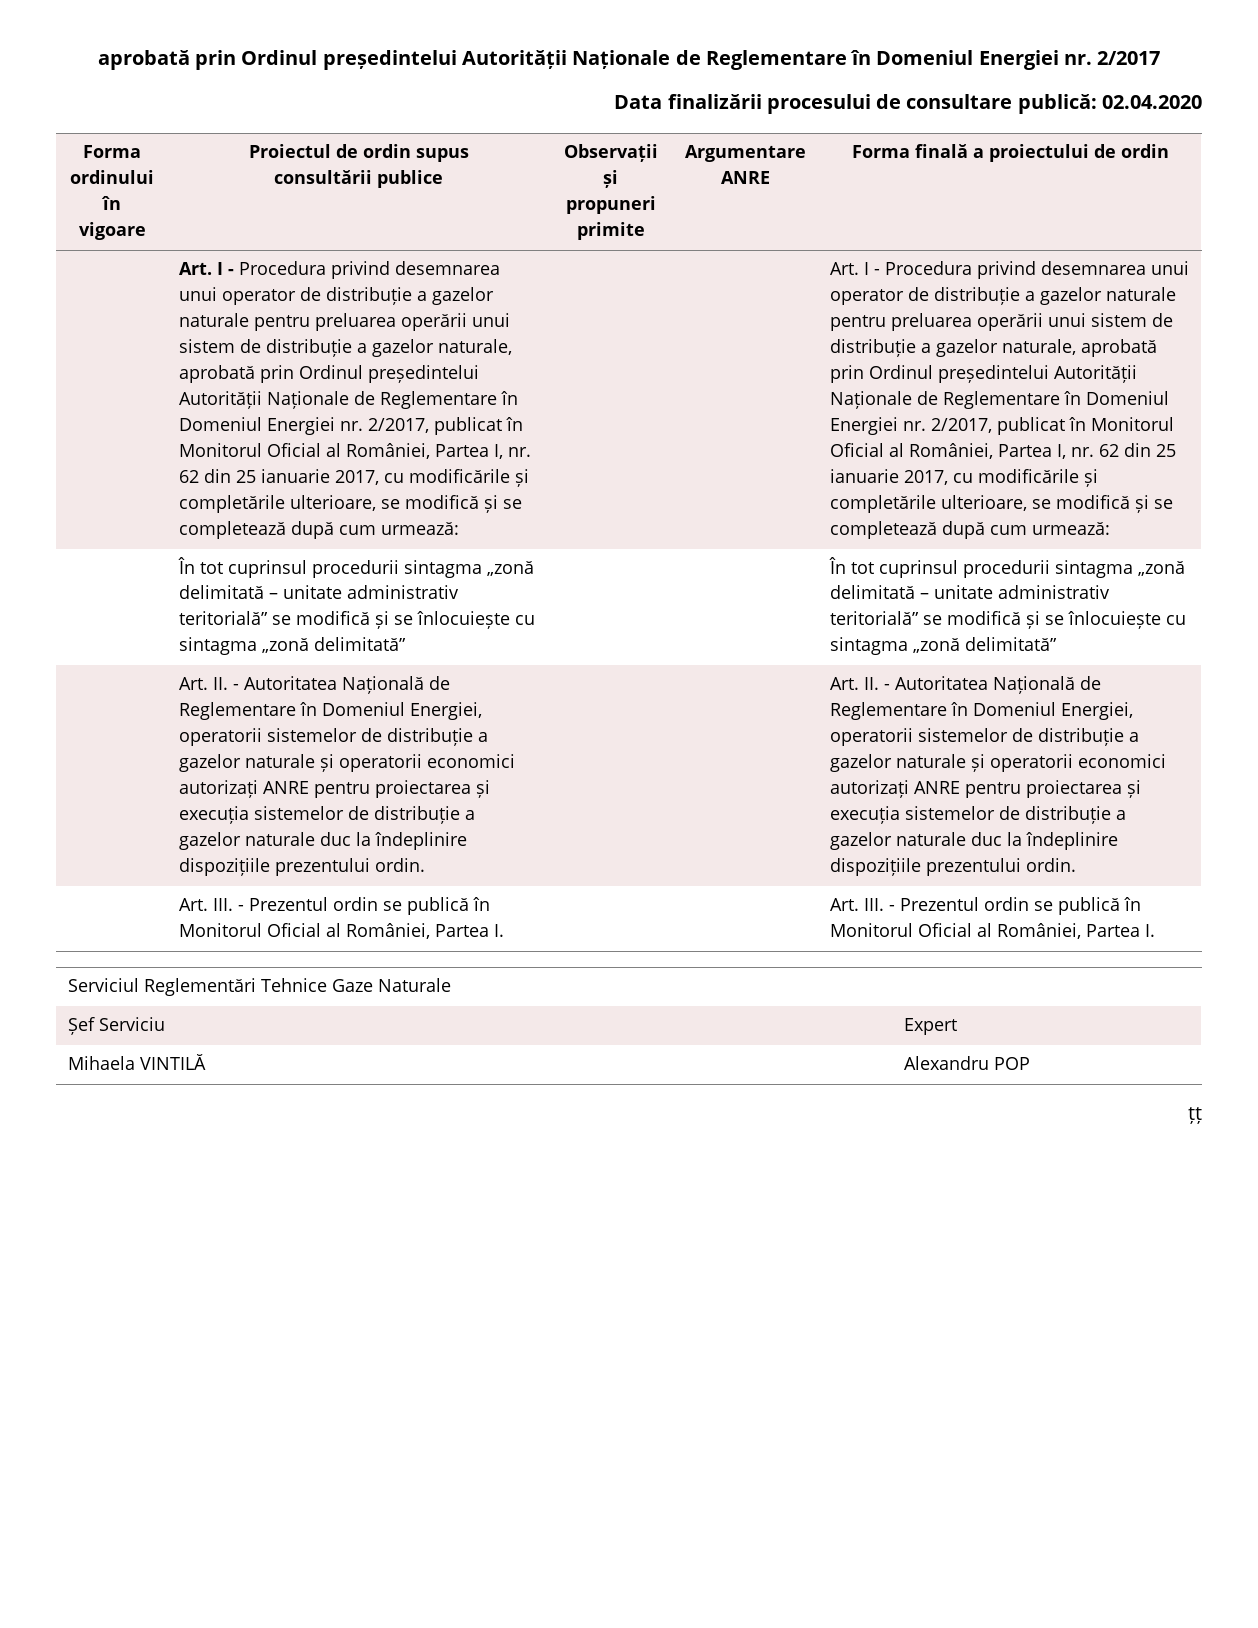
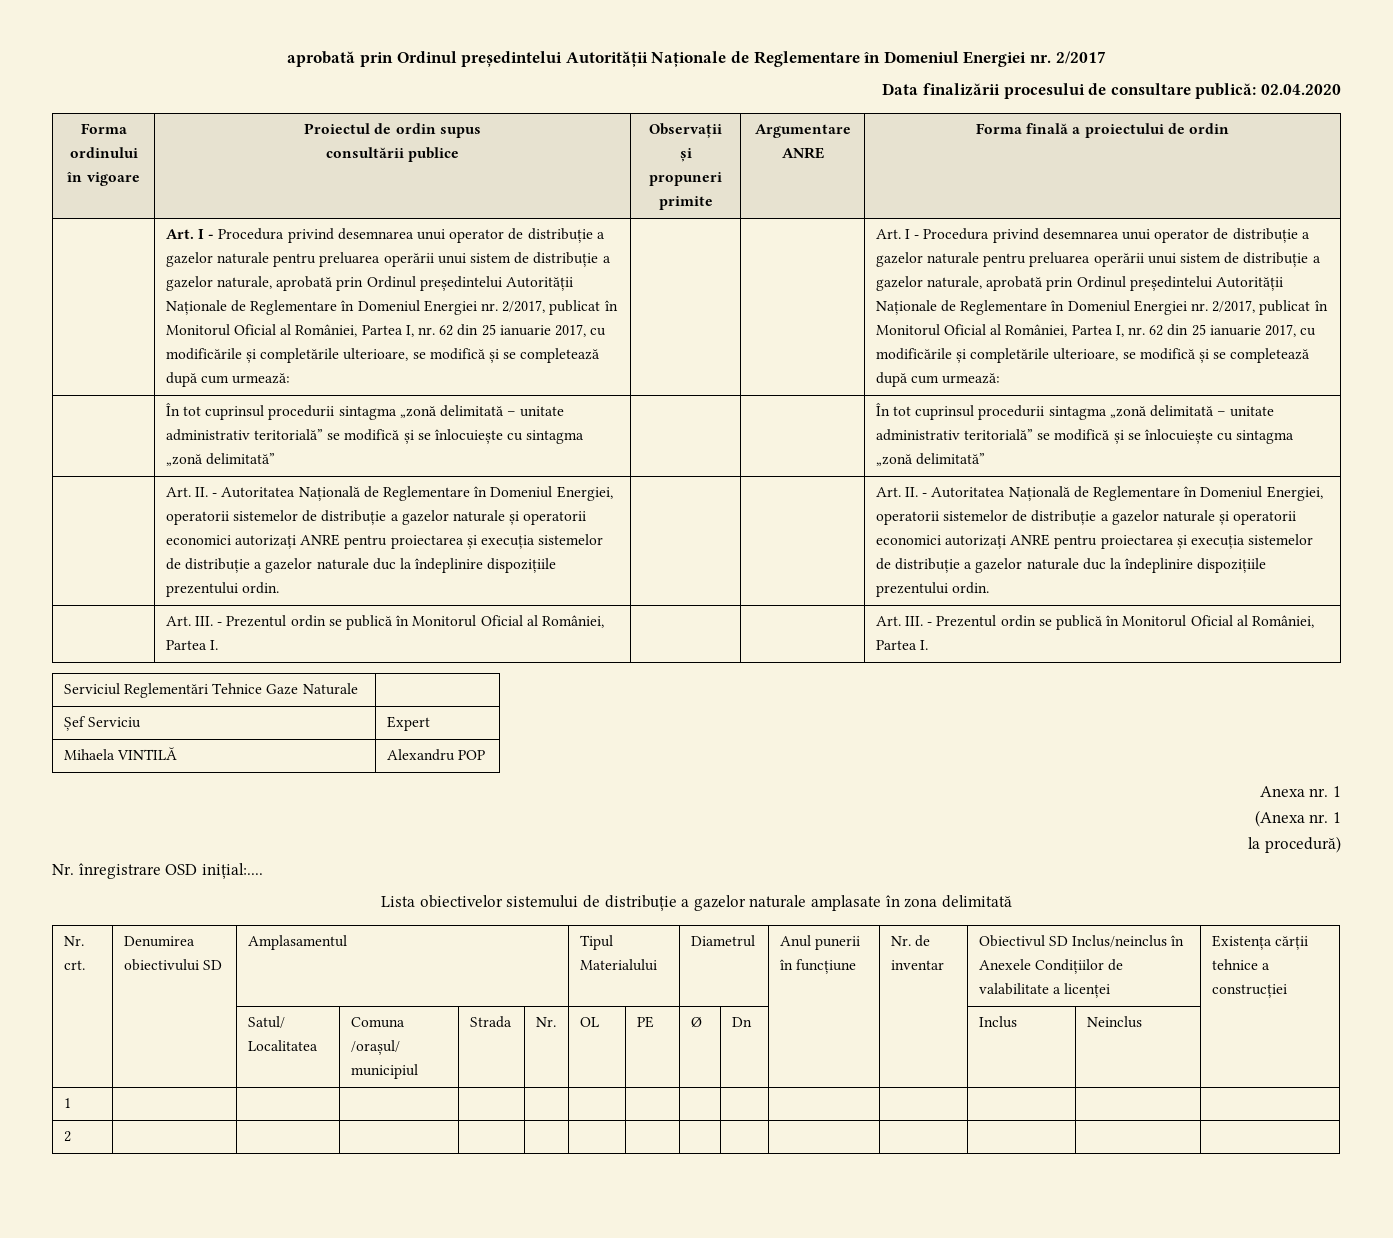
- țț
+ Anexa nr. 1
+ (Anexa nr. 1
+ la procedură)
+ Nr. înregistrare OSD inițial:....
+ Lista obiectivelor sistemului de distribuție a gazelor naturale amplasate în zona delimitată
+ Nr. crt. | Denumirea obiectivului SD | Amplasamentul | Tipul Materialului | Diametrul | Anul punerii în funcțiune | Nr. de inventar | Obiectivul SD Inclus/neinclus în Anexele Condițiilor de valabilitate a licenței | Existența cărții tehnice a construcției
+ | | Satul/ Localitatea | Comuna /orașul/ municipiul | Strada | Nr. | OL | PE | Ø | Dn | | | Inclus | Neinclus |
+ 1 | | | | | | | | | | | | | |
+ 2 | | | | | | | | | | | | | |

